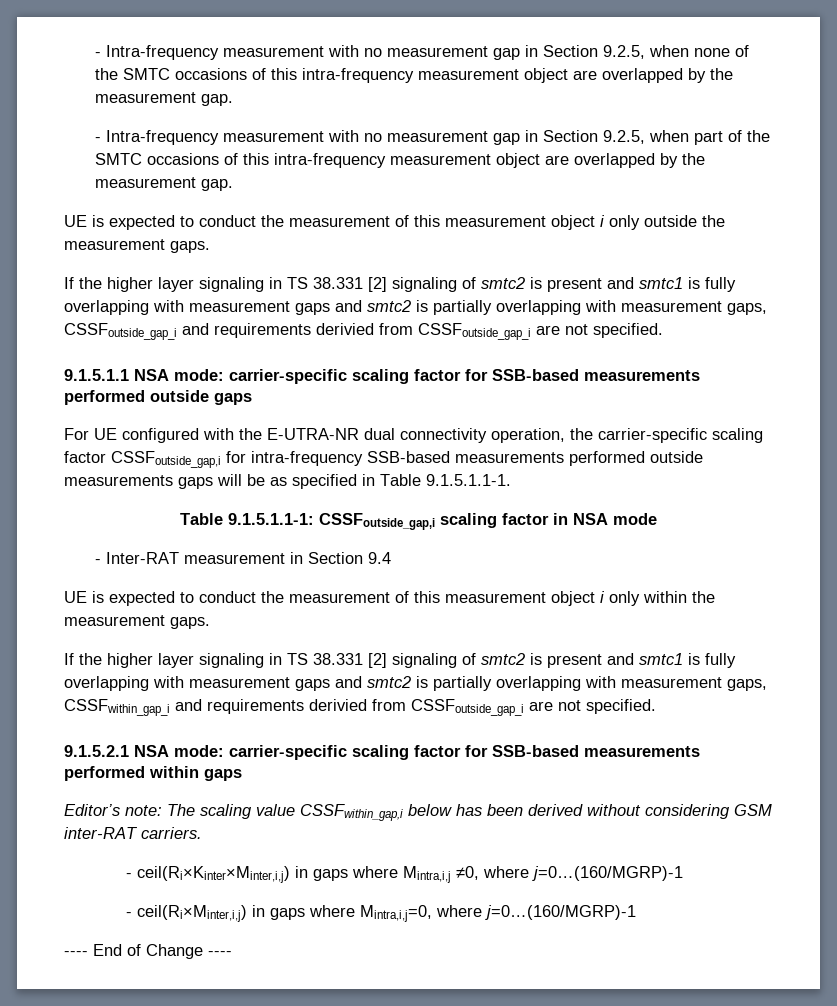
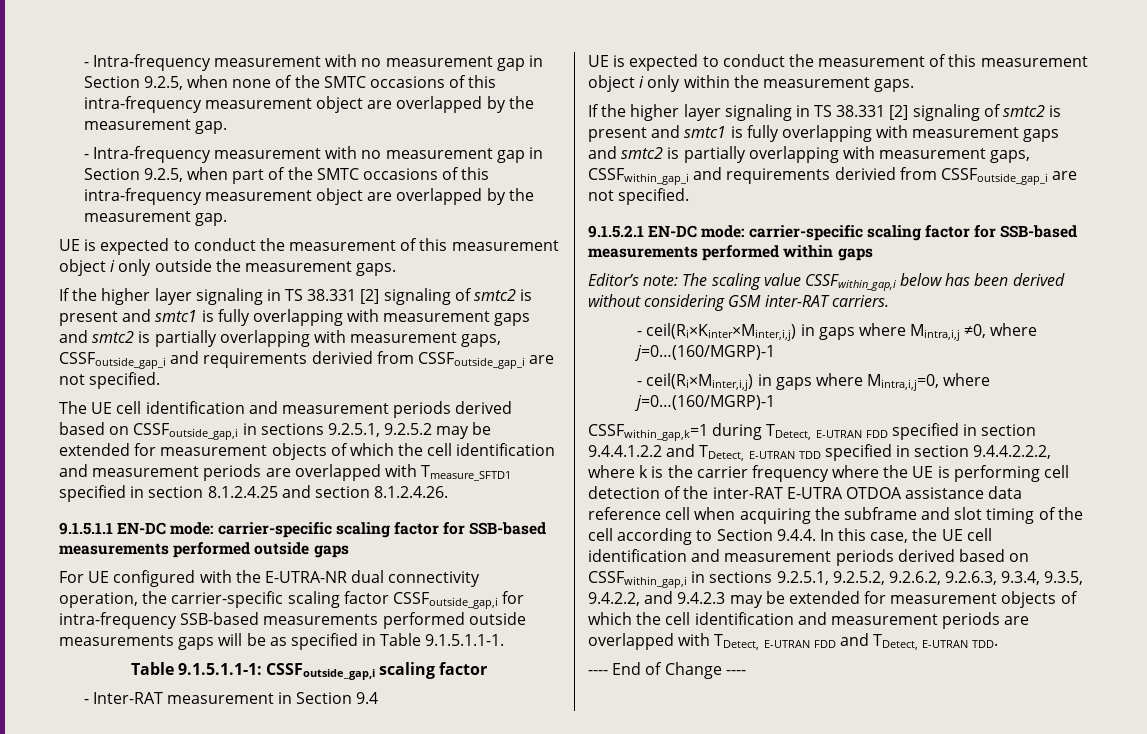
+ The UE cell identification and measurement periods derived based on CSSFoutside_gap,i in sections 9.2.5.1, 9.2.5.2 may be extended for measurement objects of which the cell identification and measurement periods are overlapped with Tmeasure_SFTD1 specified in section 8.1.2.4.25 and section 8.1.2.4.26.
- 9.1.5.1.1 NSA mode: carrier-specific scaling factor for SSB-based measurements performed outside gaps
+ 9.1.5.1.1 EN-DC mode: carrier-specific scaling factor for SSB-based measurements performed outside gaps
- Table 9.1.5.1.1-1: CSSFoutside_gap,i scaling factor in NSA mode
+ Table 9.1.5.1.1-1: CSSFoutside_gap,i scaling factor
- 9.1.5.2.1 NSA mode: carrier-specific scaling factor for SSB-based measurements performed within gaps
+ 9.1.5.2.1 EN-DC mode: carrier-specific scaling factor for SSB-based measurements performed within gaps
+ CSSFwithin_gap,k=1 during TDetect, E-UTRAN FDD specified in section 9.4.4.1.2.2 and TDetect, E-UTRAN TDD specified in section 9.4.4.2.2.2, where k is the carrier frequency where the UE is performing cell detection of the inter-RAT E-UTRA OTDOA assistance data reference cell when acquiring the subframe and slot timing of the cell according to Section 9.4.4. In this case, the UE cell identification and measurement periods derived based on CSSFwithin_gap,i in sections 9.2.5.1, 9.2.5.2, 9.2.6.2, 9.2.6.3, 9.3.4, 9.3.5, 9.4.2.2, and 9.4.2.3 may be extended for measurement objects of which the cell identification and measurement periods are overlapped with TDetect, E-UTRAN FDD and TDetect, E-UTRAN TDD.

